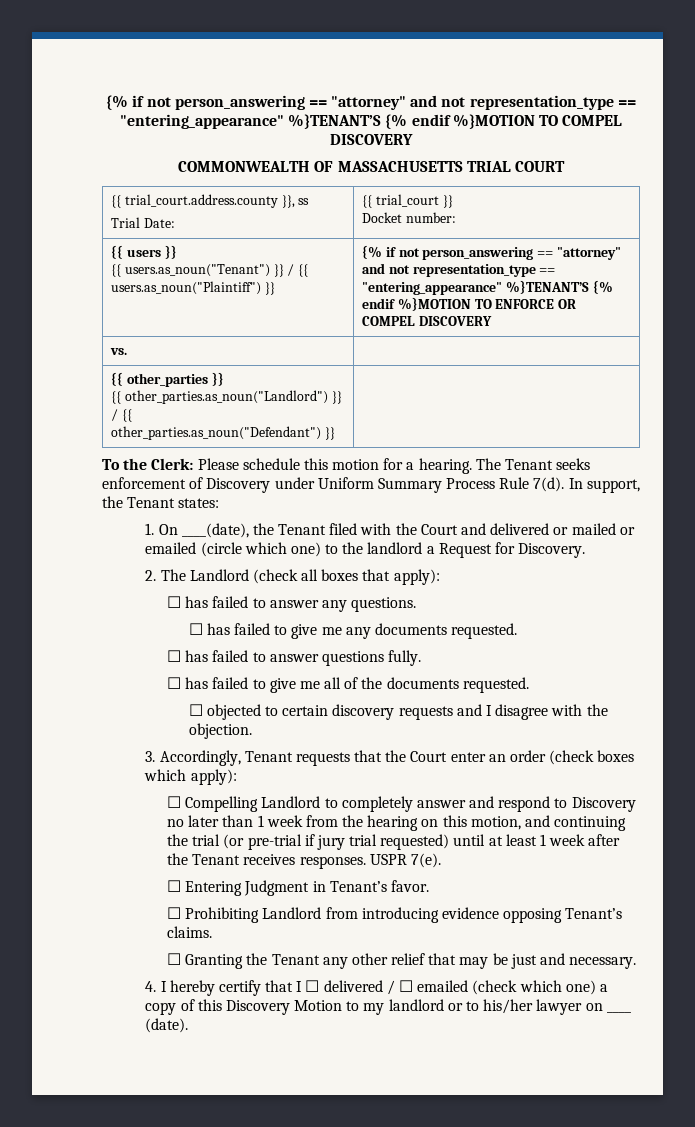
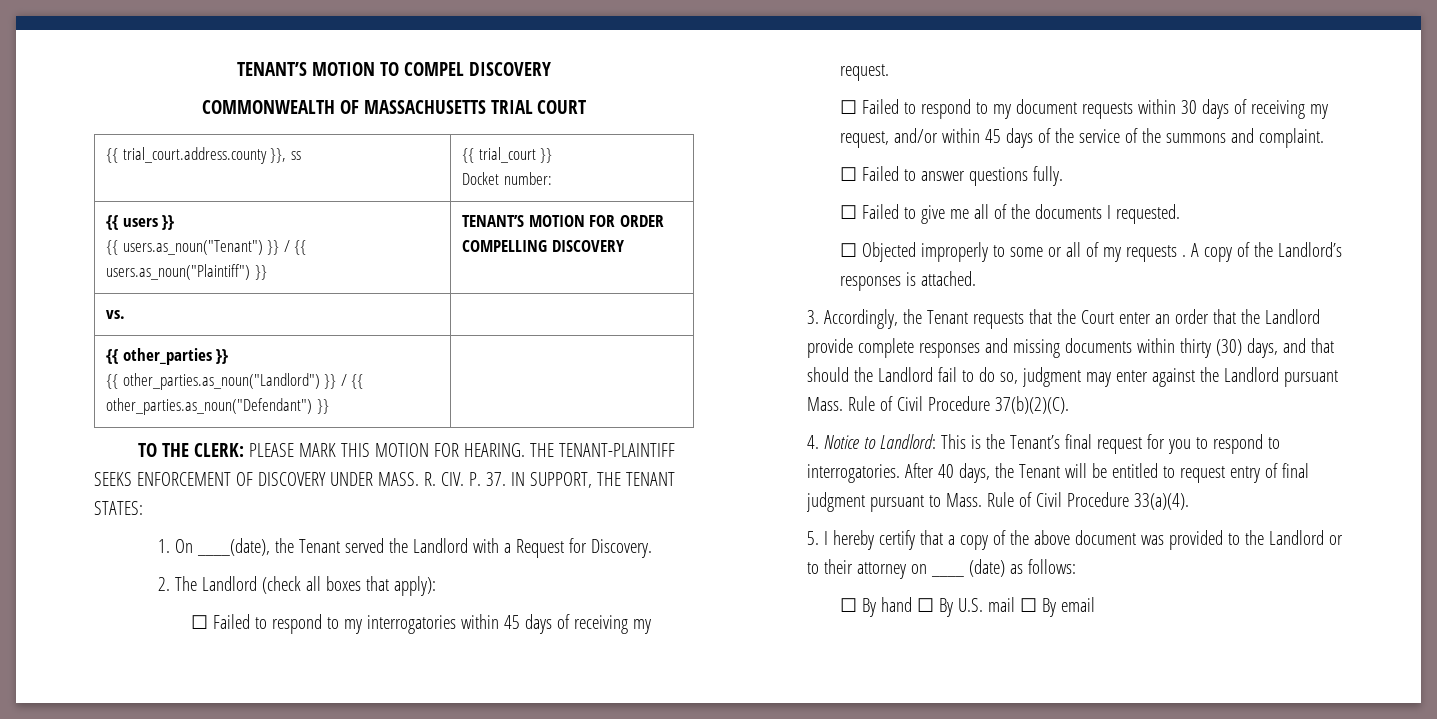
- {% if not person_answering == "attorney" and not representation_type == "entering_appearance" %}TENANT’S {% endif %}MOTION TO COMPEL DISCOVERY
+ TENANT’S MOTION TO COMPEL DISCOVERY
- {{ trial_court.address.county }}, ss
- Trial Date: | {{ trial_court }}
+ {{ trial_court.address.county }}, ss | {{ trial_court }}
  {{ users }}
- {{ users.as_noun("Tenant") }} / {{ users.as_noun("Plaintiff") }} | {% if not person_answering == "attorney" and not representation_type == "entering_appearance" %}TENANT’S {% endif %}MOTION TO ENFORCE OR COMPEL DISCOVERY
+ {{ users.as_noun("Tenant") }} / {{ users.as_noun("Plaintiff") }} | TENANT’S MOTION FOR ORDER COMPELLING DISCOVERY
- To the Clerk: Please schedule this motion for a hearing. The Tenant seeks enforcement of Discovery under Uniform Summary Process Rule 7(d). In support, the Tenant states:
+ TO THE CLERK: PLEASE MARK THIS MOTION FOR HEARING. THE TENANT-PLAINTIFF SEEKS ENFORCEMENT OF DISCOVERY UNDER MASS. R. CIV. P. 37. IN SUPPORT, THE TENANT STATES:
- 1. On ____(date), the Tenant filed with the Court and delivered or mailed or emailed (circle which one) to the landlord a Request for Discovery.
+ 1. On ____(date), the Tenant served the Landlord with a Request for Discovery.
- ☐ has failed to answer any questions.
- ☐ has failed to give me any documents requested.
- ☐ has failed to answer questions fully.
+ ☐ Failed to respond to my interrogatories within 45 days of receiving my request.
+ ☐ Failed to respond to my document requests within 30 days of receiving my request, and/or within 45 days of the service of the summons and complaint.
+ ☐ Failed to answer questions fully.
- ☐ has failed to give me all of the documents requested.
- ☐ objected to certain discovery requests and I disagree with the objection.
+ ☐ Failed to give me all of the documents I requested.
+ ☐ Objected improperly to some or all of my requests . A copy of the Landlord’s responses is attached.
- 3. Accordingly, Tenant requests that the Court enter an order (check boxes which apply):
- ☐ Compelling Landlord to completely answer and respond to Discovery no later than 1 week from the hearing on this motion, and continuing the trial (or pre-trial if jury trial requested) until at least 1 week after the Tenant receives responses. USPR 7(e).
- ☐ Entering Judgment in Tenant’s favor.
- ☐ Prohibiting Landlord from introducing evidence opposing Tenant’s claims.
- ☐ Granting the Tenant any other relief that may be just and necessary.
- 4. I hereby certify that I ☐ delivered / ☐ emailed (check which one) a copy of this Discovery Motion to my landlord or to his/her lawyer on ____ (date).
+ 3. Accordingly, the Tenant requests that the Court enter an order that the Landlord provide complete responses and missing documents within thirty (30) days, and that should the Landlord fail to do so, judgment may enter against the Landlord pursuant Mass. Rule of Civil Procedure 37(b)(2)(C).
+ 4. Notice to Landlord: This is the Tenant’s final request for you to respond to interrogatories. After 40 days, the Tenant will be entitled to request entry of final judgment pursuant to Mass. Rule of Civil Procedure 33(a)(4).
+ 5. I hereby certify that a copy of the above document was provided to the Landlord or to their attorney on ____ (date) as follows:
+ ☐ By hand ☐ By U.S. mail ☐ By email

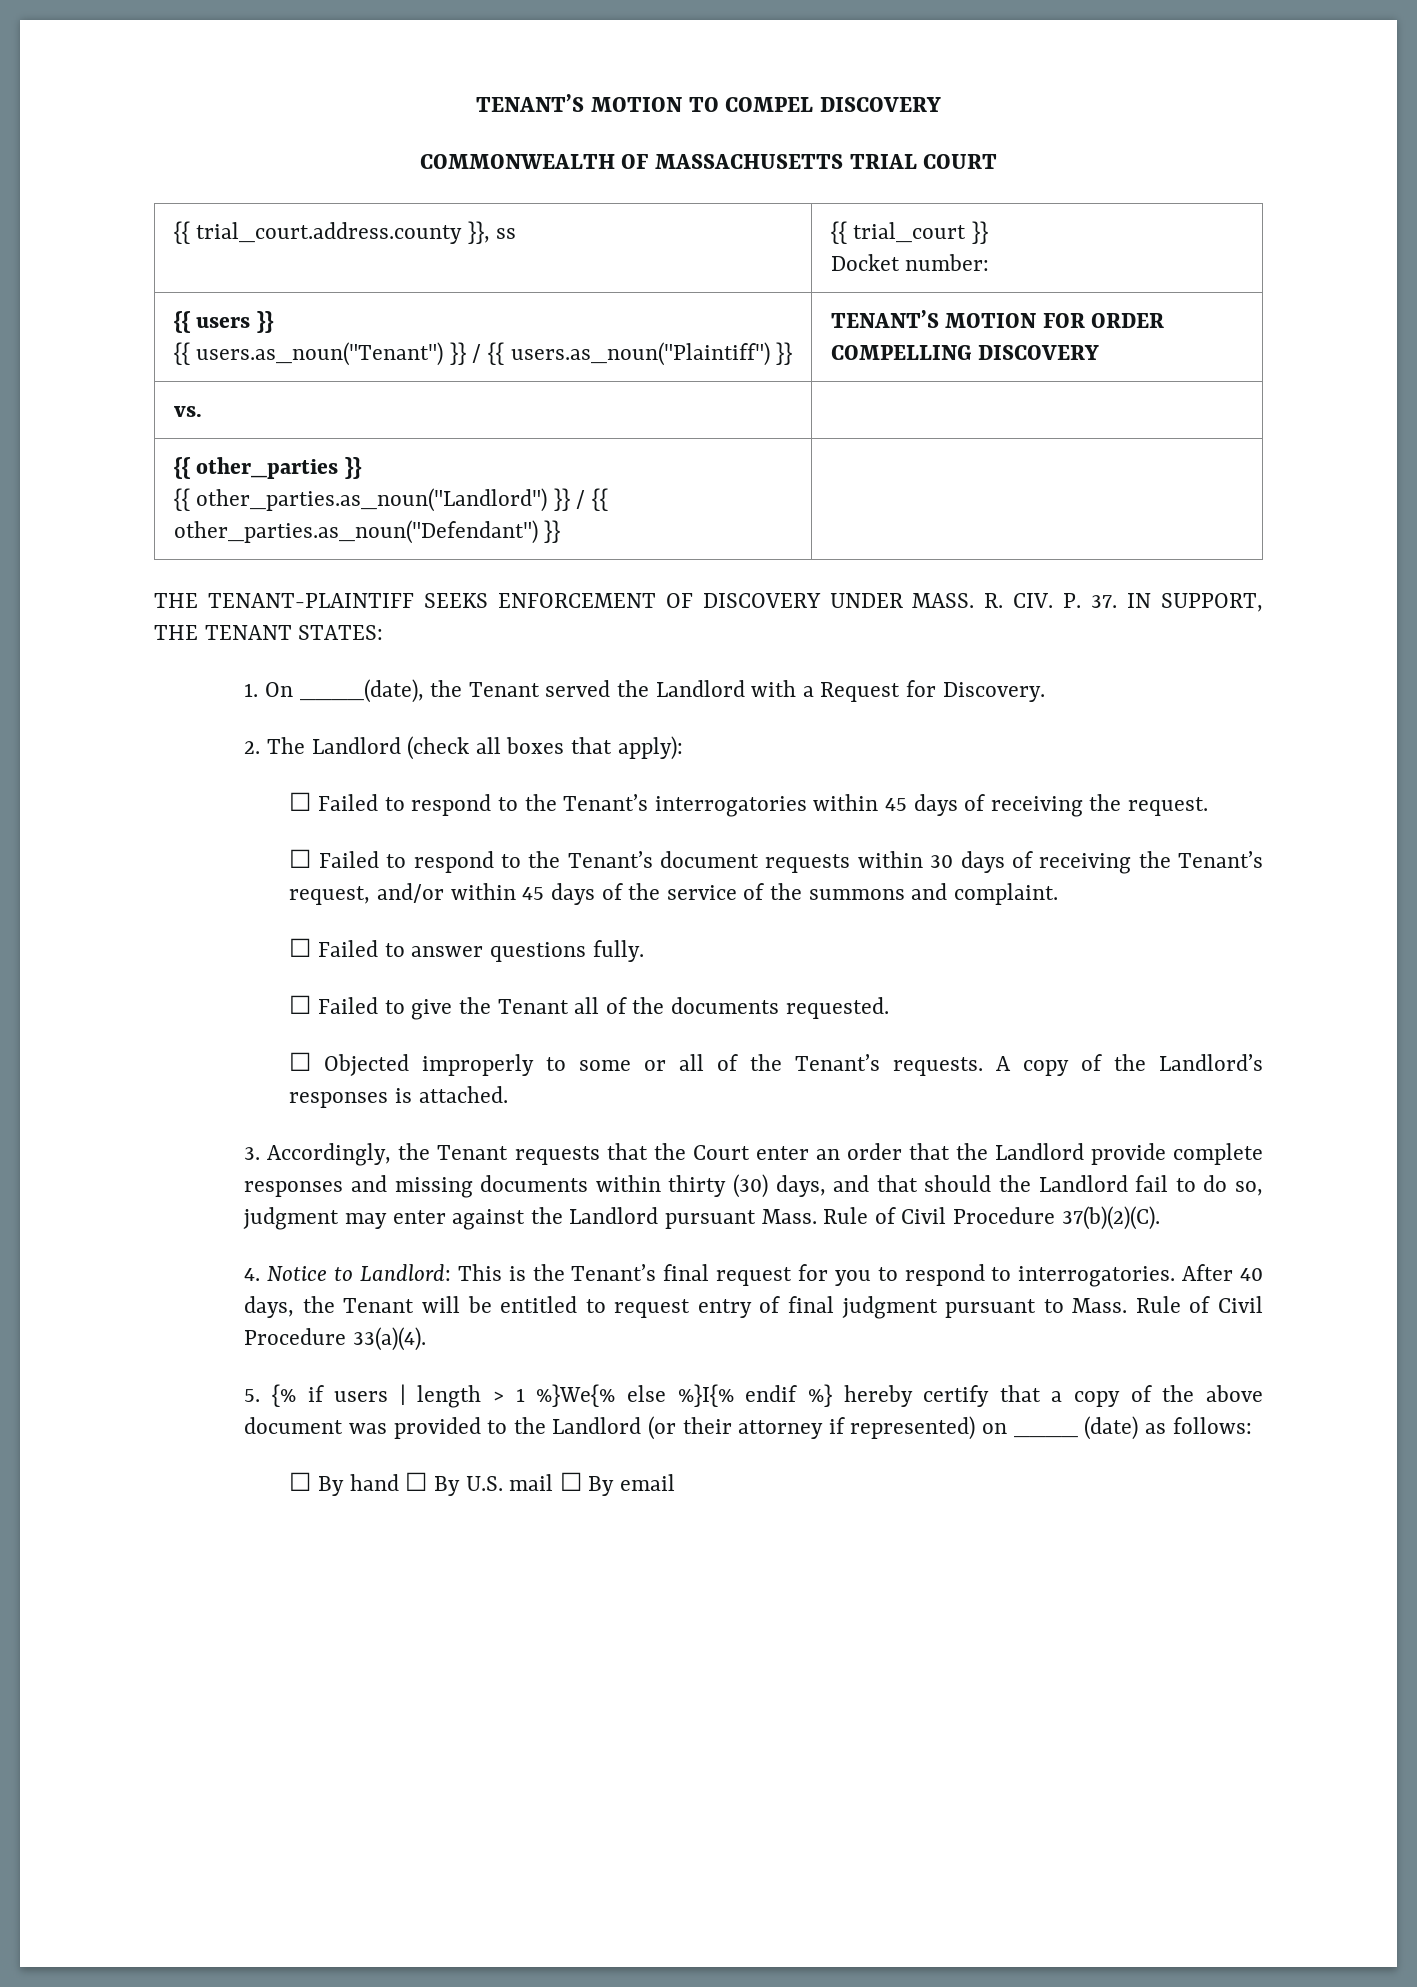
- TO THE CLERK: PLEASE MARK THIS MOTION FOR HEARING.
- ☐ Failed to respond to my interrogatories within 45 days of receiving my request.
+ ☐ Failed to respond to the Tenant’s interrogatories within 45 days of receiving the request.
- ☐ Failed to respond to my document requests within 30 days of receiving my request, and/or within 45 days of the service of the summons and complaint.
+ ☐ Failed to respond to the Tenant’s document requests within 30 days of receiving the Tenant’s request, and/or within 45 days of the service of the summons and complaint.
- ☐ Failed to give me all of the documents I requested.
+ ☐ Failed to give the Tenant all of the documents requested.
- ☐ Objected improperly to some or all of my requests .
+ ☐ Objected improperly to some or all of the Tenant’s requests.
- 5. I hereby certify that a copy of the above document was provided to the Landlord or to their attorney on ____ (date) as follows:
+ 5. {% if users | length > 1 %}We{% else %}I{% endif %} hereby certify that a copy of the above document was provided to the Landlord (or their attorney if represented) on ____ (date) as follows:

